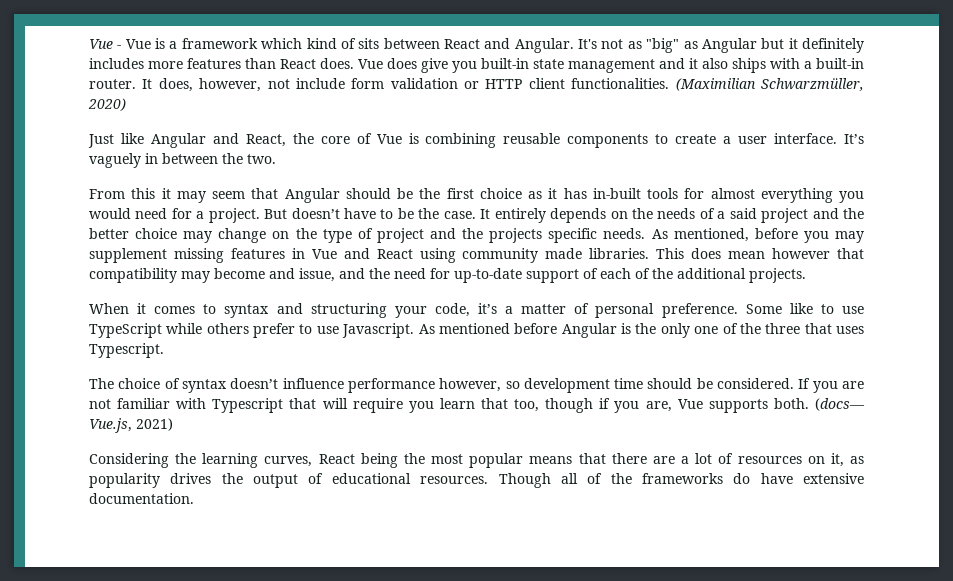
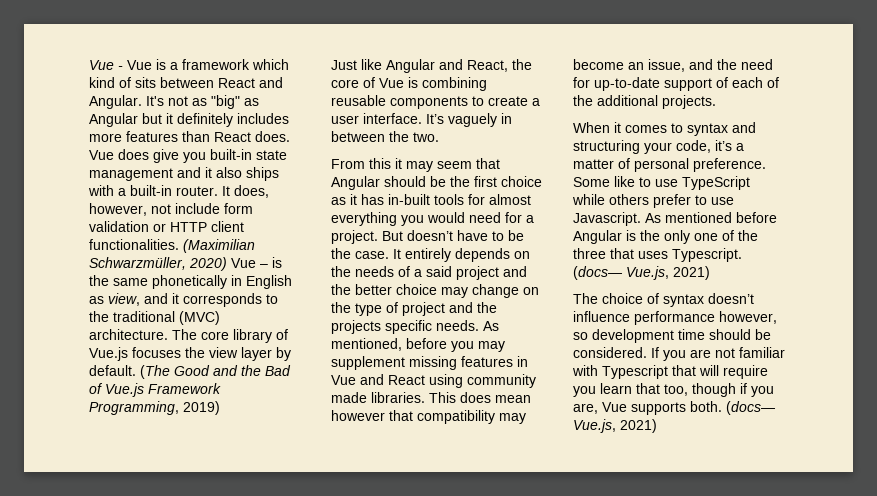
- (Maximilian Schwarzmüller, 2020)
+ (Maximilian Schwarzmüller, 2020) Vue – is the same phonetically in English as view, and it corresponds to the traditional (MVC) architecture. The core library of Vue.js focuses the view layer by default. (The Good and the Bad of Vue.js Framework Programming, 2019)
- This does mean however that compatibility may become and issue, and the need for up-to-date support of each of the additional projects.
+ This does mean however that compatibility may become an issue, and the need for up-to-date support of each of the additional projects.
- As mentioned before Angular is the only one of the three that uses Typescript.
+ As mentioned before Angular is the only one of the three that uses Typescript. (docs— Vue.js, 2021)
- Considering the learning curves, React being the most popular means that there are a lot of resources on it, as popularity drives the output of educational resources. Though all of the frameworks do have extensive documentation.

